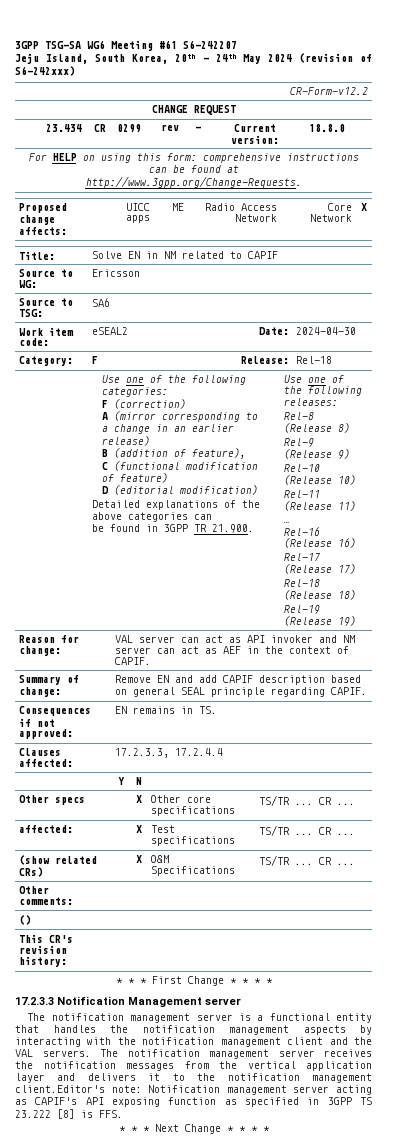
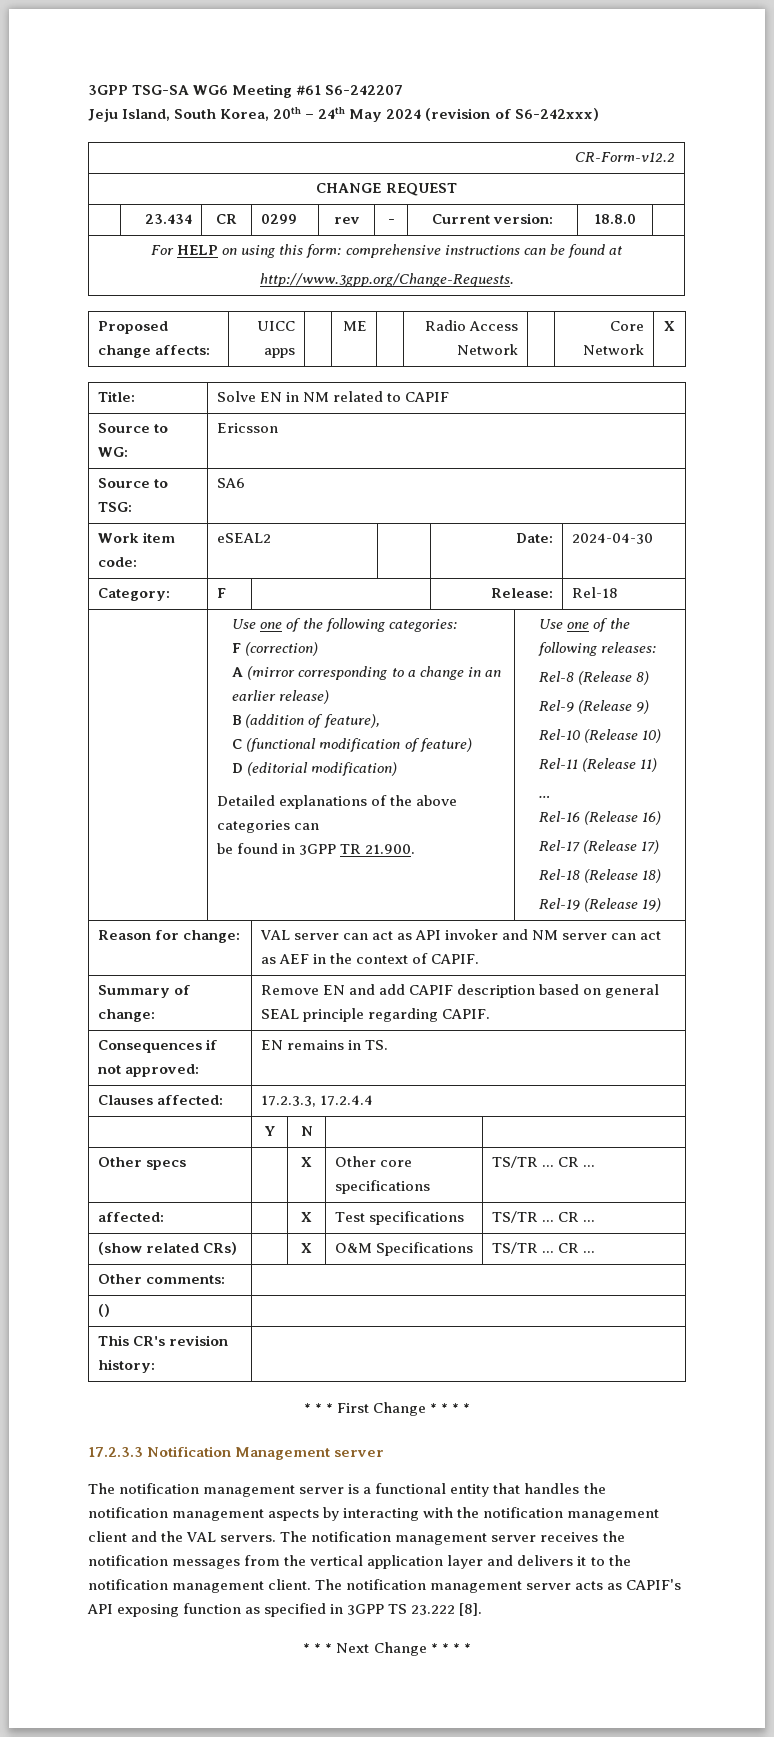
- The notification management server receives the notification messages from the vertical application layer and delivers it to the notification management client.Editor's note: Notification management server acting as CAPIF's API exposing function as specified in 3GPP TS 23.222 [8] is FFS.
+ The notification management server receives the notification messages from the vertical application layer and delivers it to the notification management client. The notification management server acts as CAPIF's API exposing function as specified in 3GPP TS 23.222 [8].

